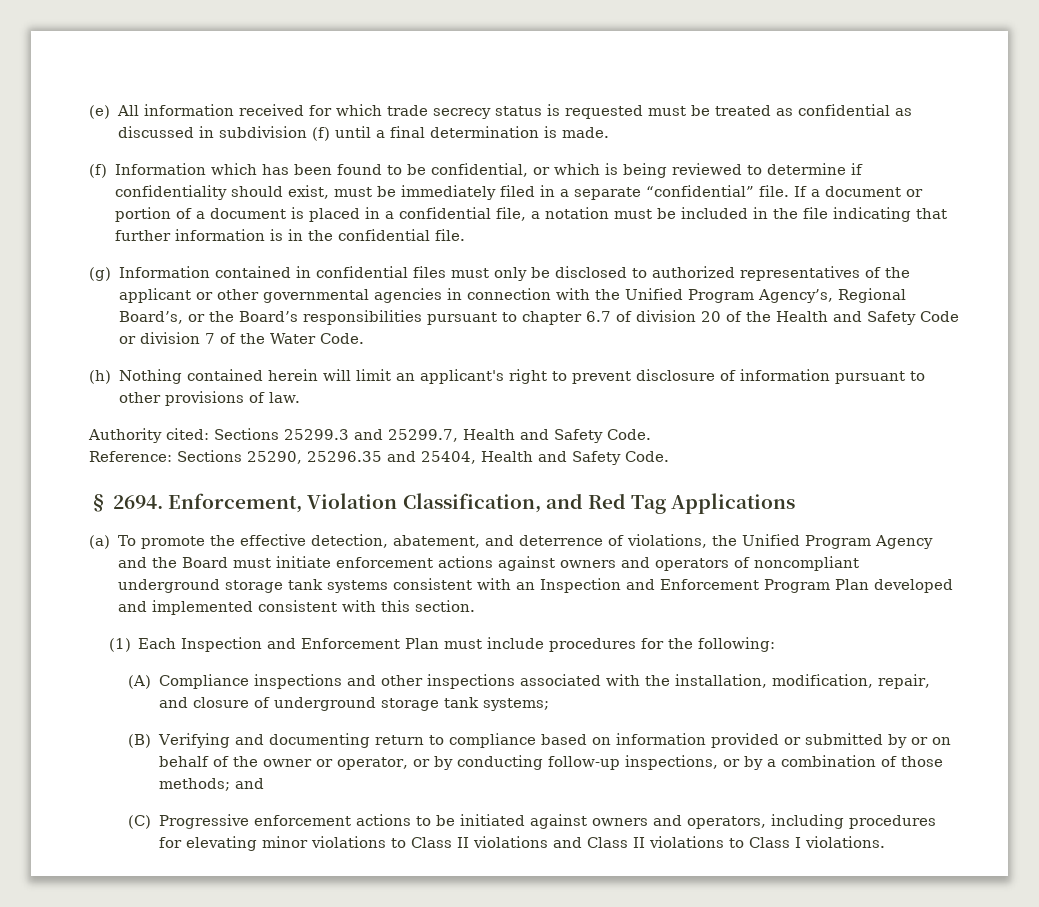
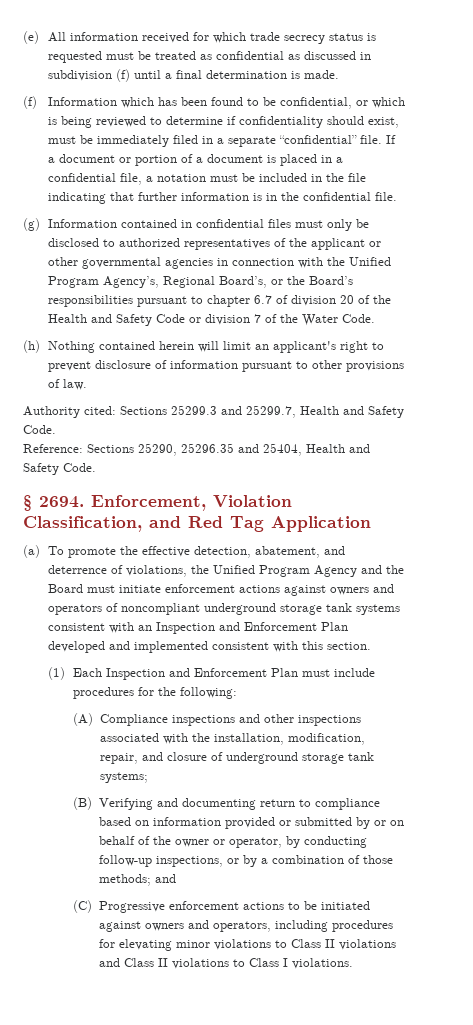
- Enforcement, Violation Classification, and Red Tag Applications
+ Enforcement, Violation Classification, and Red Tag Application
- (a) To promote the effective detection, abatement, and deterrence of violations, the Unified Program Agency and the Board must initiate enforcement actions against owners and operators of noncompliant underground storage tank systems consistent with an Inspection and Enforcement Program Plan developed and implemented consistent with this section.
+ (a) To promote the effective detection, abatement, and deterrence of violations, the Unified Program Agency and the Board must initiate enforcement actions against owners and operators of noncompliant underground storage tank systems consistent with an Inspection and Enforcement Plan developed and implemented consistent with this section.
- (B) Verifying and documenting return to compliance based on information provided or submitted by or on behalf of the owner or operator, or by conducting follow-up inspections, or by a combination of those methods; and
+ (B) Verifying and documenting return to compliance based on information provided or submitted by or on behalf of the owner or operator, by conducting follow-up inspections, or by a combination of those methods; and

